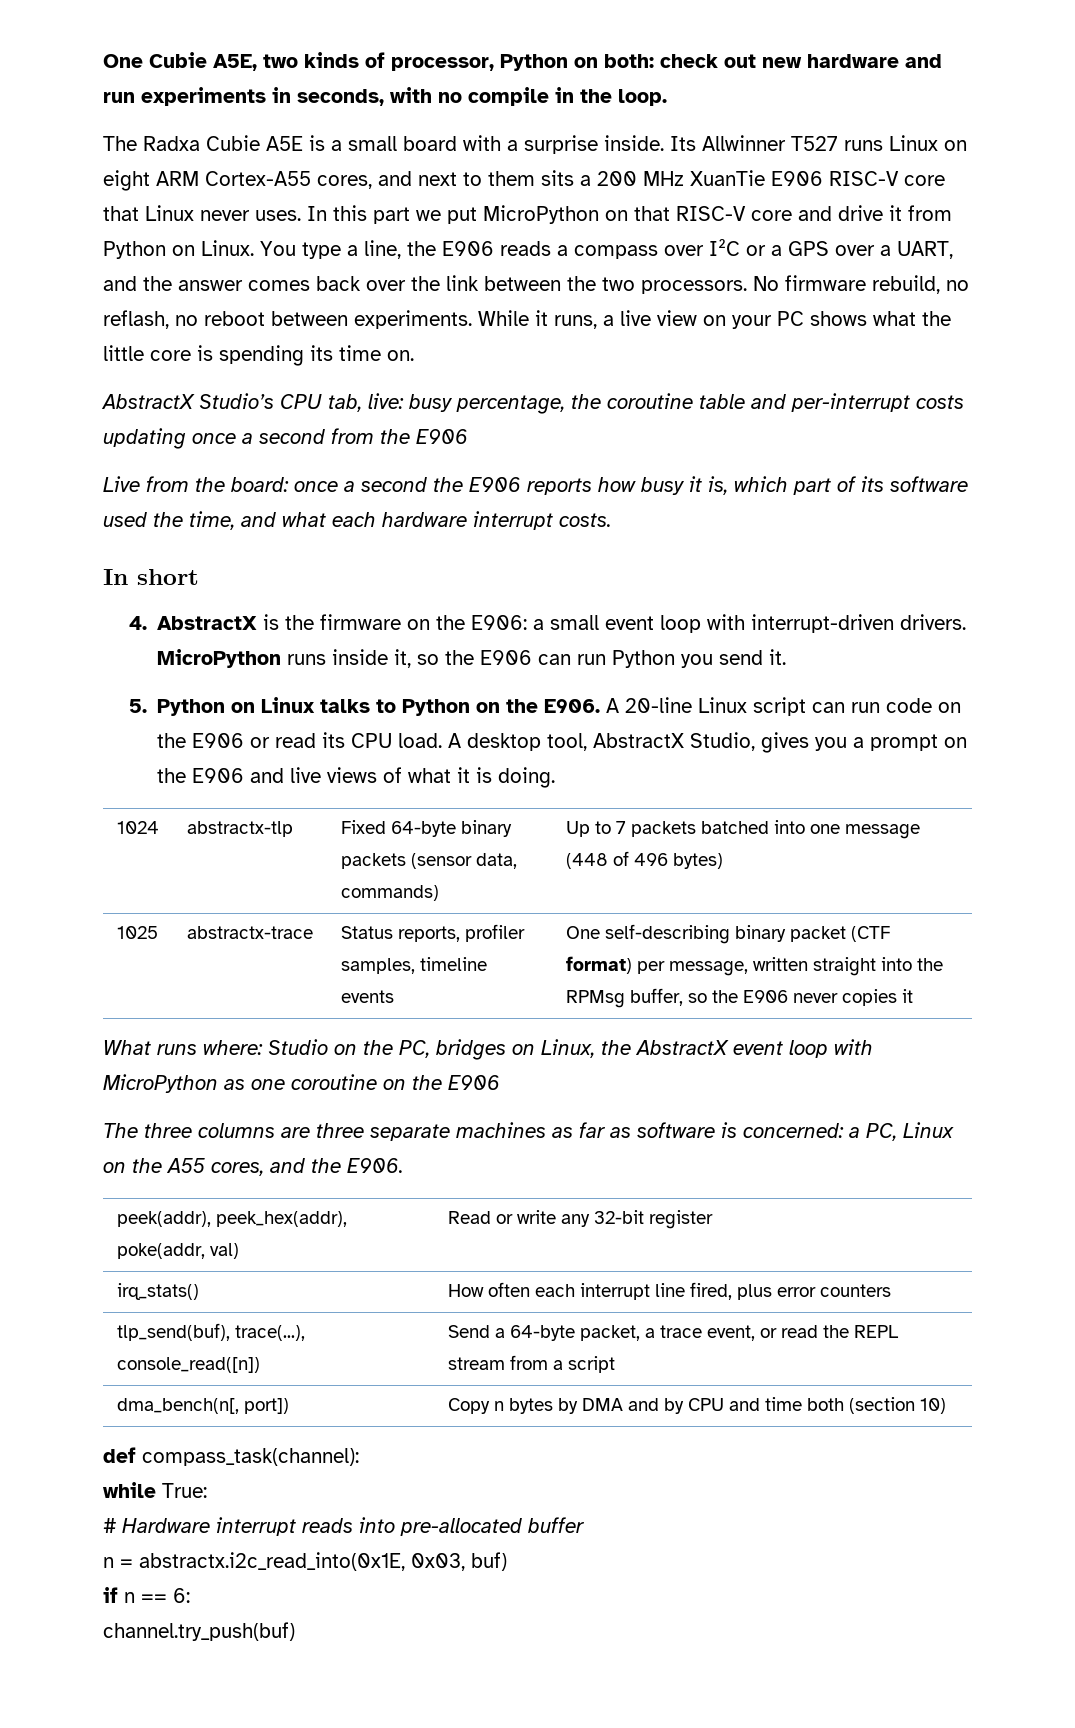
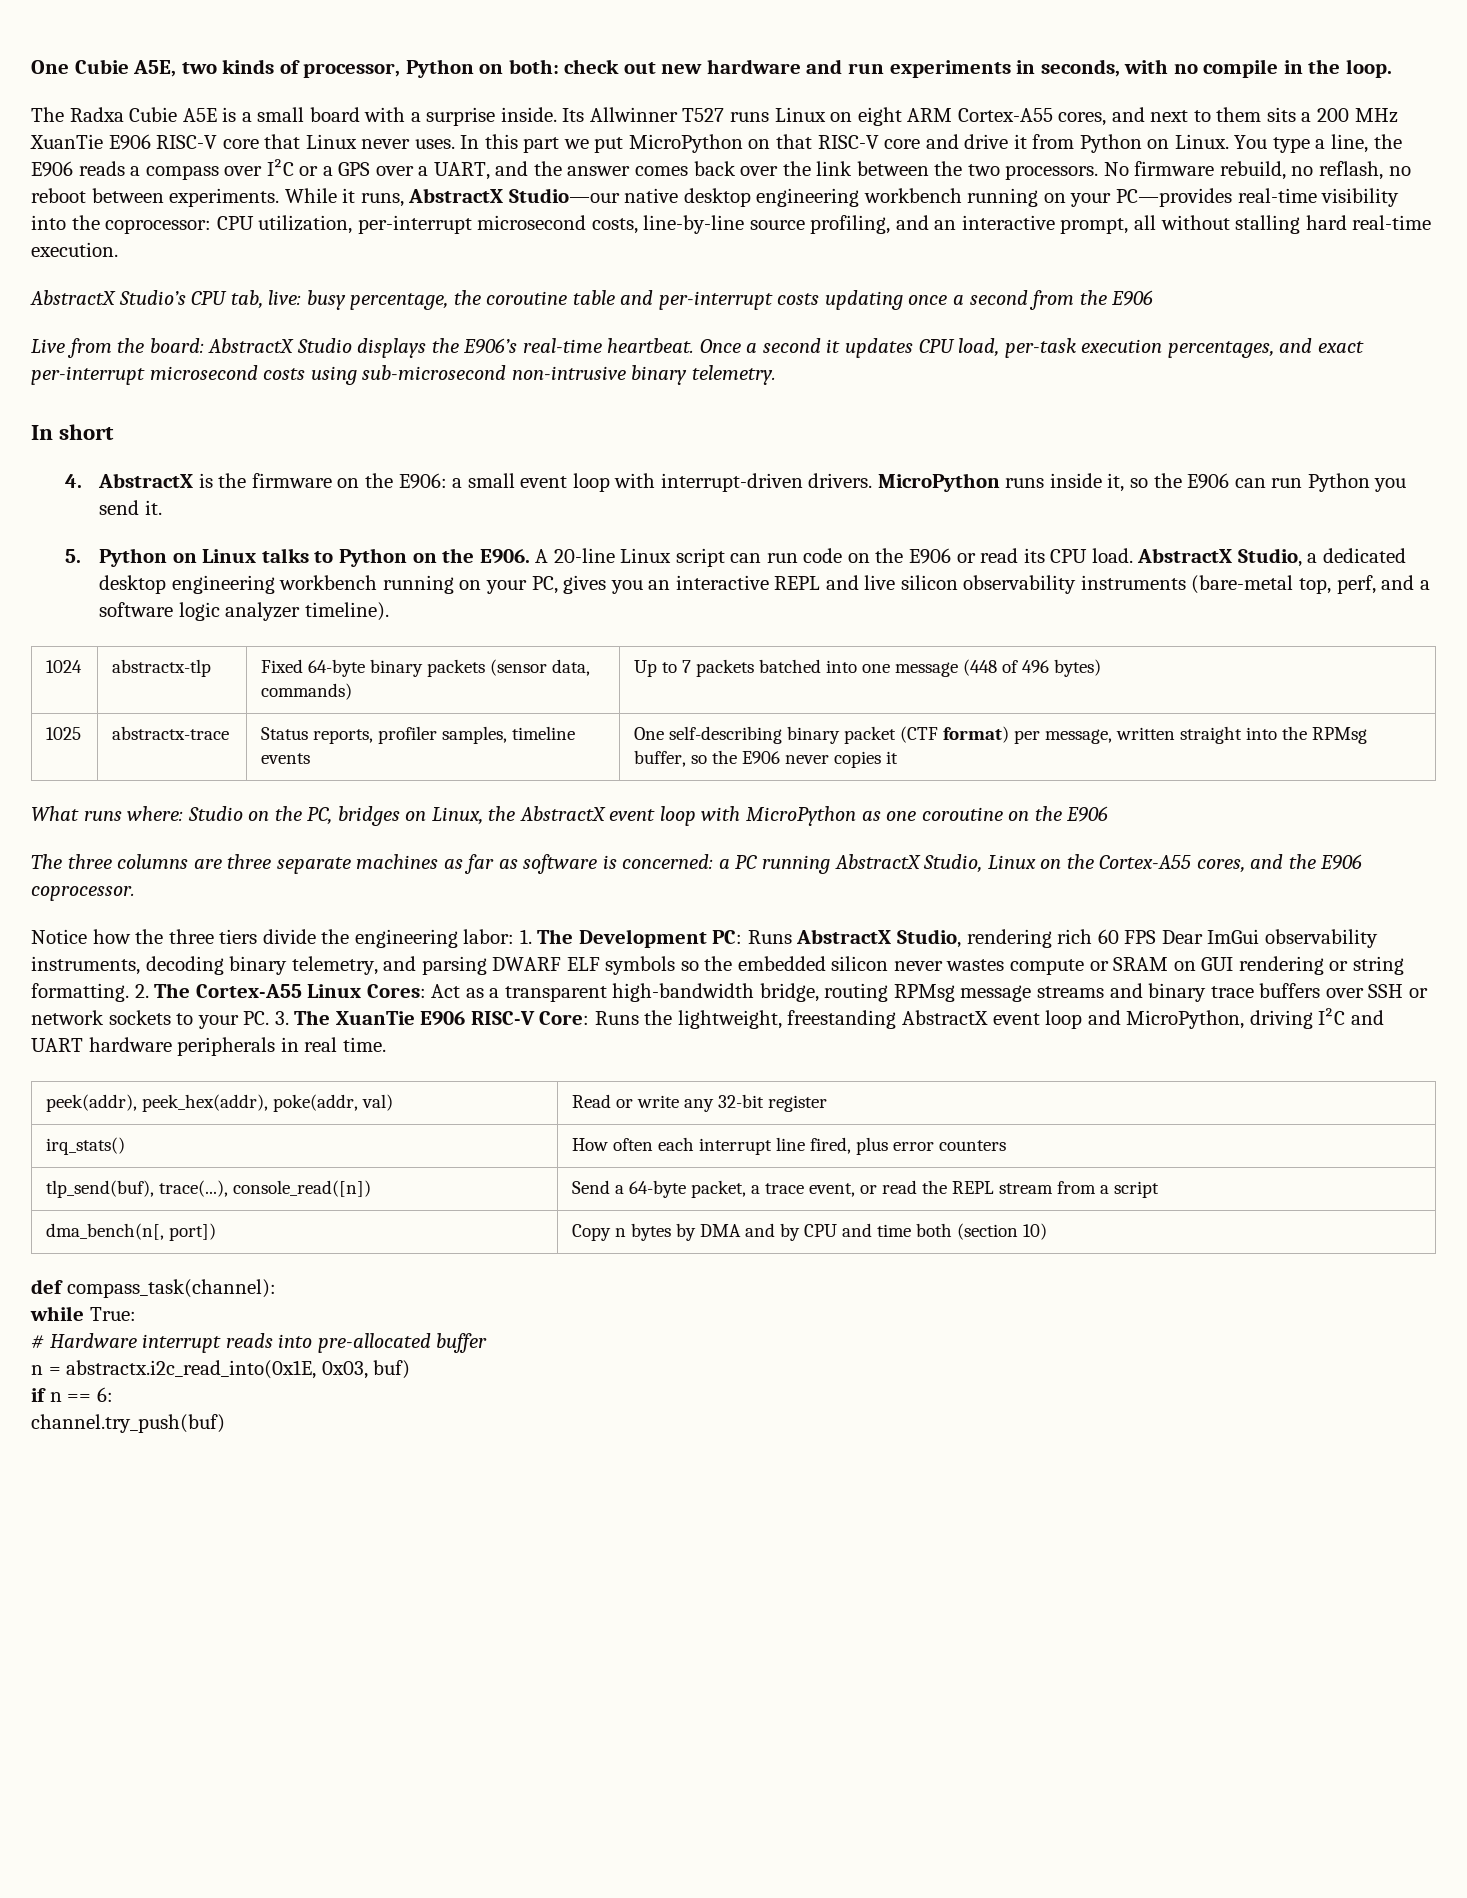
- While it runs, a live view on your PC shows what the little core is spending its time on.
+ While it runs, AbstractX Studio—our native desktop engineering workbench running on your PC—provides real-time visibility into the coprocessor: CPU utilization, per-interrupt microsecond costs, line-by-line source profiling, and an interactive prompt, all without stalling hard real-time execution.
- Live from the board: once a second the E906 reports how busy it is, which part of its software used the time, and what each hardware interrupt costs.
+ Live from the board: AbstractX Studio displays the E906’s real-time heartbeat. Once a second it updates CPU load, per-task execution percentages, and exact per-interrupt microsecond costs using sub-microsecond non-intrusive binary telemetry.
- A desktop tool, AbstractX Studio, gives you a prompt on the E906 and live views of what it is doing.
+ AbstractX Studio, a dedicated desktop engineering workbench running on your PC, gives you an interactive REPL and live silicon observability instruments (bare-metal top, perf, and a software logic analyzer timeline).
- The three columns are three separate machines as far as software is concerned: a PC, Linux on the A55 cores, and the E906.
+ The three columns are three separate machines as far as software is concerned: a PC running AbstractX Studio, Linux on the Cortex-A55 cores, and the E906 coprocessor.
+ Notice how the three tiers divide the engineering labor: 1. The Development PC: Runs AbstractX Studio, rendering rich 60 FPS Dear ImGui observability instruments, decoding binary telemetry, and parsing DWARF ELF symbols so the embedded silicon never wastes compute or SRAM on GUI rendering or string formatting. 2. The Cortex-A55 Linux Cores: Act as a transparent high-bandwidth bridge, routing RPMsg message streams and binary trace buffers over SSH or network sockets to your PC. 3. The XuanTie E906 RISC-V Core: Runs the lightweight, freestanding AbstractX event loop and MicroPython, driving I²C and UART hardware peripherals in real time.

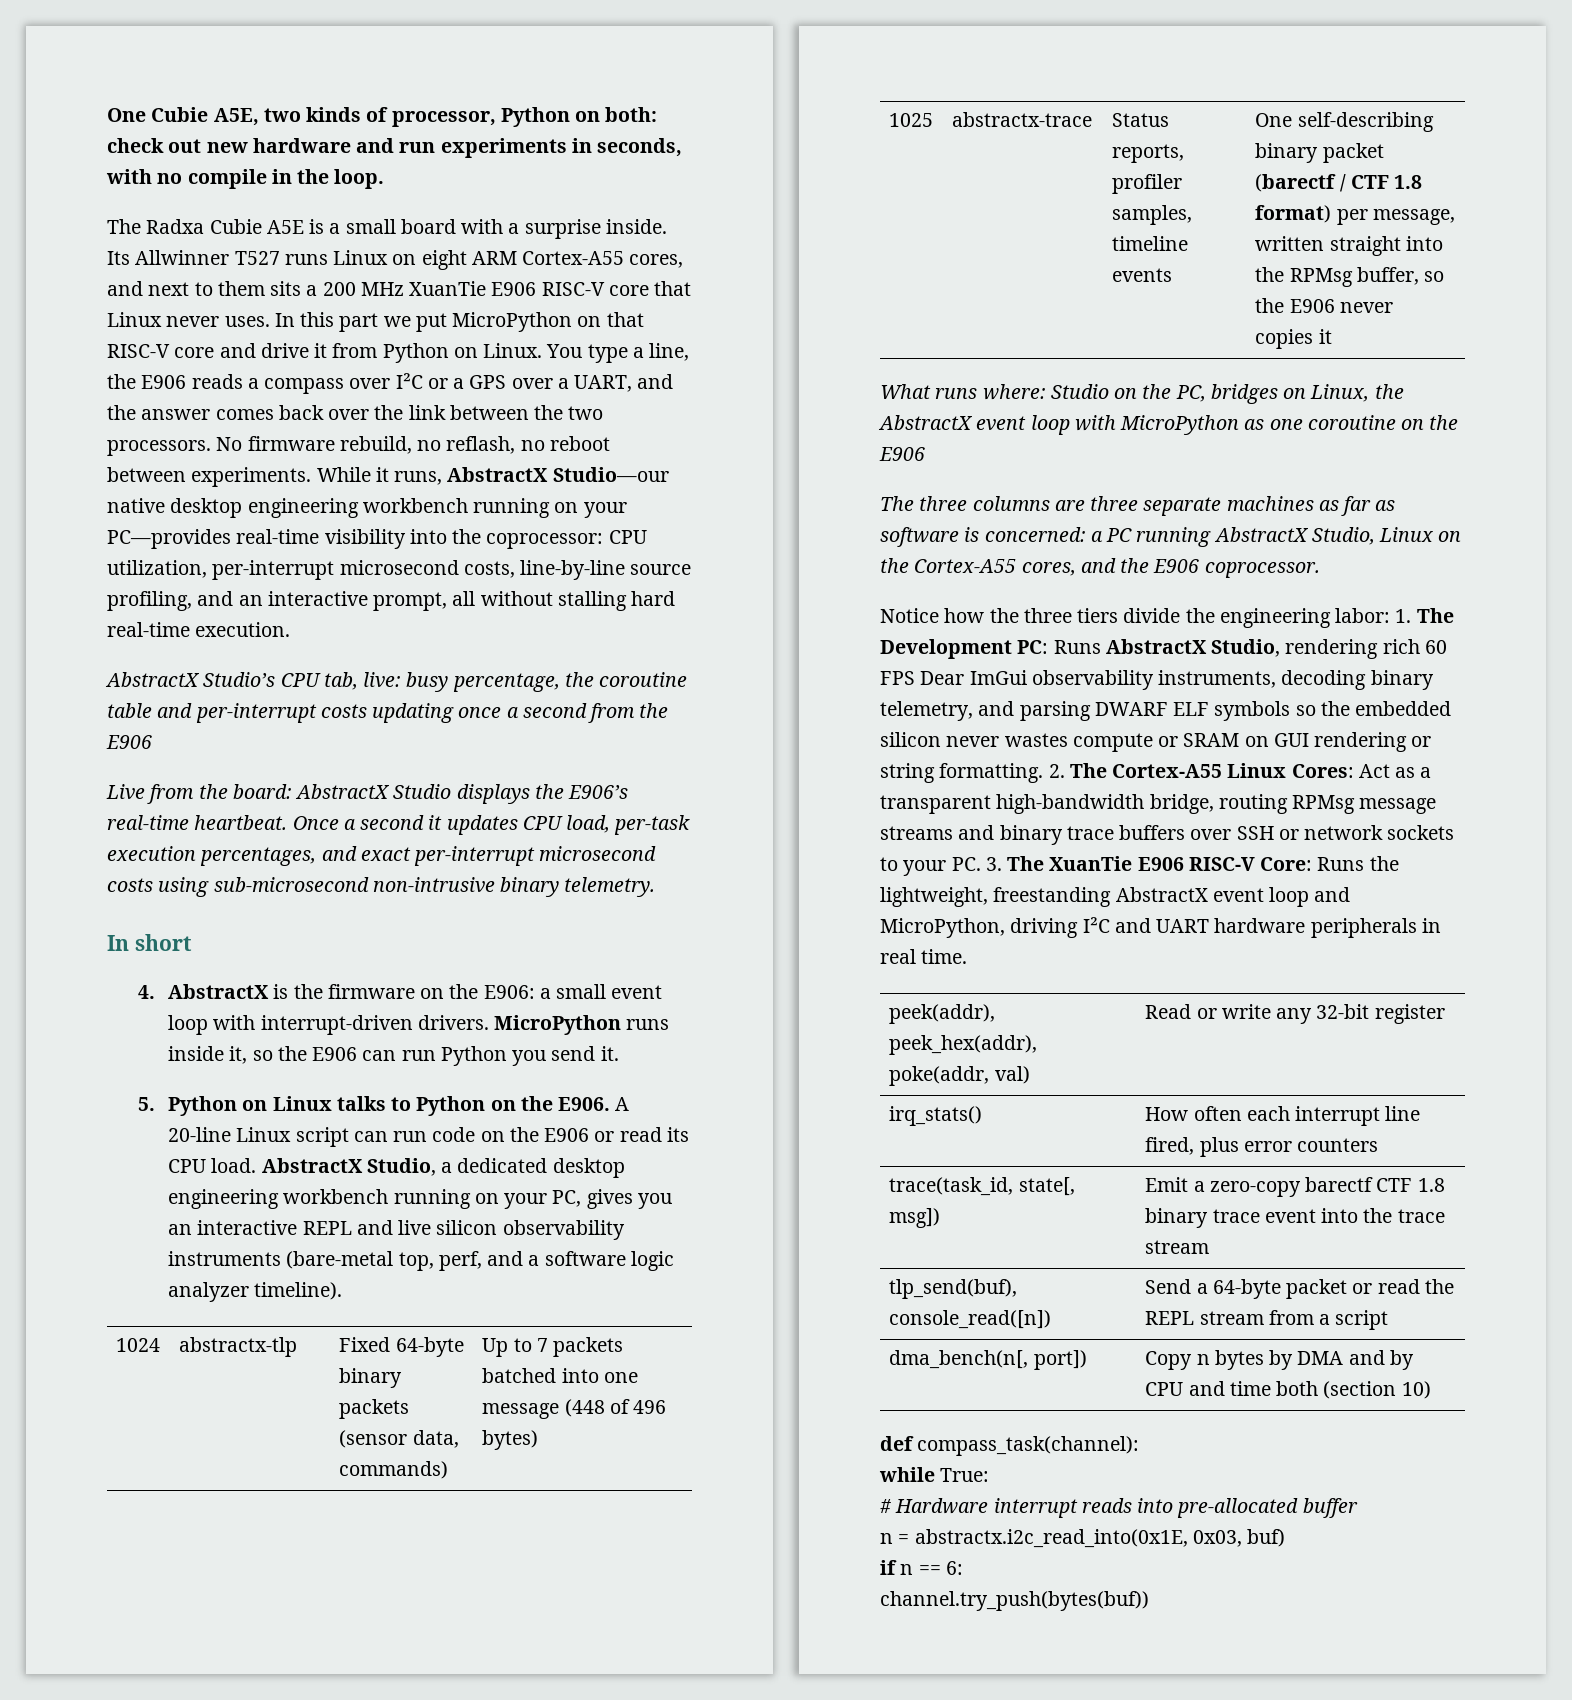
- 1025 | abstractx-trace | Status reports, profiler samples, timeline events | One self-describing binary packet (CTF format) per message, written straight into the RPMsg buffer, so the E906 never copies it
+ 1025 | abstractx-trace | Status reports, profiler samples, timeline events | One self-describing binary packet (barectf / CTF 1.8 format) per message, written straight into the RPMsg buffer, so the E906 never copies it
+ trace(task_id, state[, msg]) | Emit a zero-copy barectf CTF 1.8 binary trace event into the trace stream
- tlp_send(buf), trace(...), console_read([n]) | Send a 64-byte packet, a trace event, or read the REPL stream from a script
+ tlp_send(buf), console_read([n]) | Send a 64-byte packet or read the REPL stream from a script
- channel.try_push(buf)
+ channel.try_push(bytes(buf))

